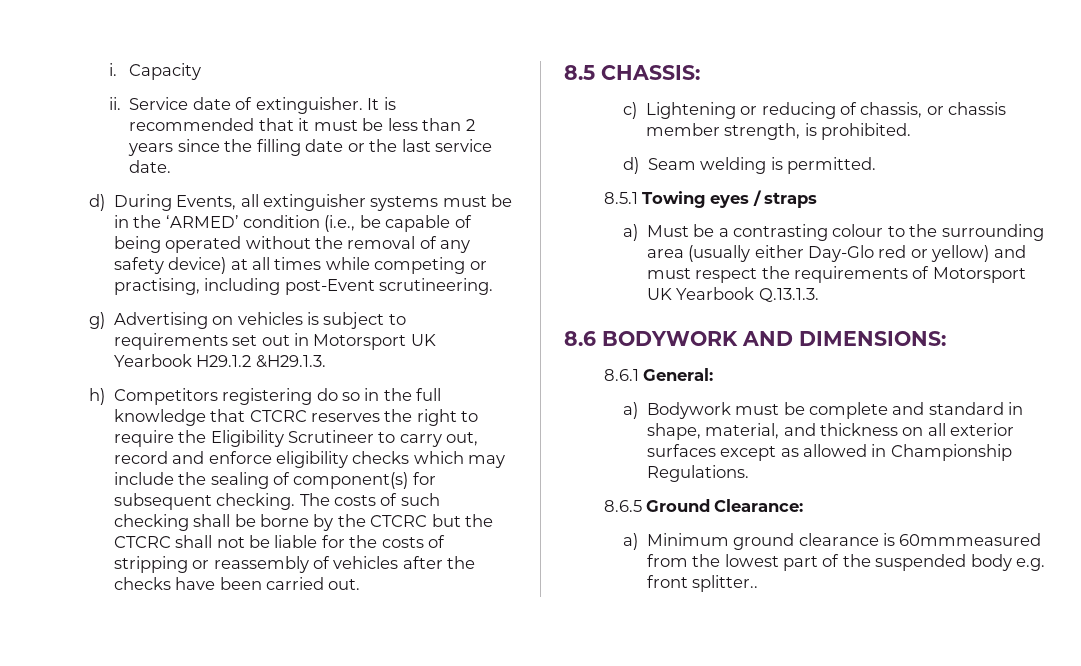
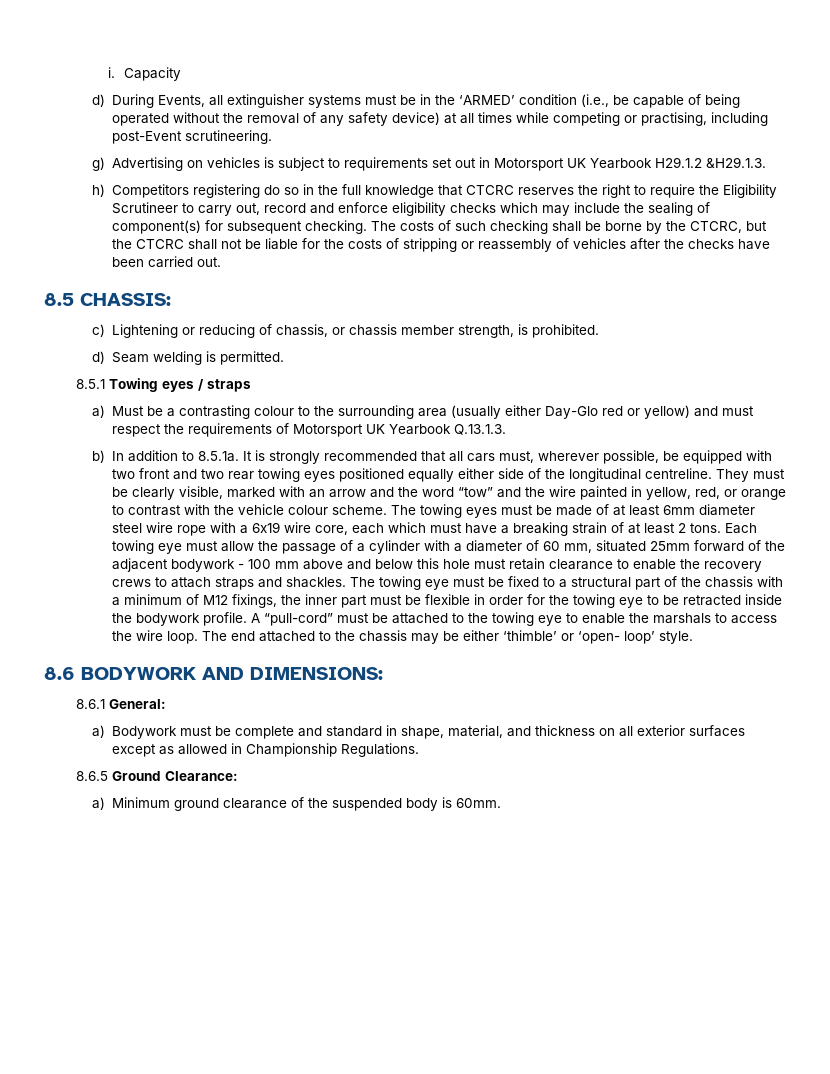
- ii. Service date of extinguisher. It is recommended that it must be less than 2 years since the filling date or the last service date.
- The costs of such checking shall be borne by the CTCRC but the CTCRC shall not be liable for the costs of stripping or reassembly of vehicles after the checks have been carried out.
+ The costs of such checking shall be borne by the CTCRC, but the CTCRC shall not be liable for the costs of stripping or reassembly of vehicles after the checks have been carried out.
+ b) In addition to 8.5.1a. It is strongly recommended that all cars must, wherever possible, be equipped with two front and two rear towing eyes positioned equally either side of the longitudinal centreline. They must be clearly visible, marked with an arrow and the word “tow” and the wire painted in yellow, red, or orange to contrast with the vehicle colour scheme. The towing eyes must be made of at least 6mm diameter steel wire rope with a 6x19 wire core, each which must have a breaking strain of at least 2 tons. Each towing eye must allow the passage of a cylinder with a diameter of 60 mm, situated 25mm forward of the adjacent bodywork - 100 mm above and below this hole must retain clearance to enable the recovery crews to attach straps and shackles. The towing eye must be fixed to a structural part of the chassis with a minimum of M12 fixings, the inner part must be flexible in order for the towing eye to be retracted inside the bodywork profile. A “pull-cord” must be attached to the towing eye to enable the marshals to access the wire loop. The end attached to the chassis may be either ‘thimble’ or ‘open- loop’ style.
- a) Minimum ground clearance is 60mmmeasured from the lowest part of the suspended body e.g. front splitter..
+ a) Minimum ground clearance of the suspended body is 60mm.

